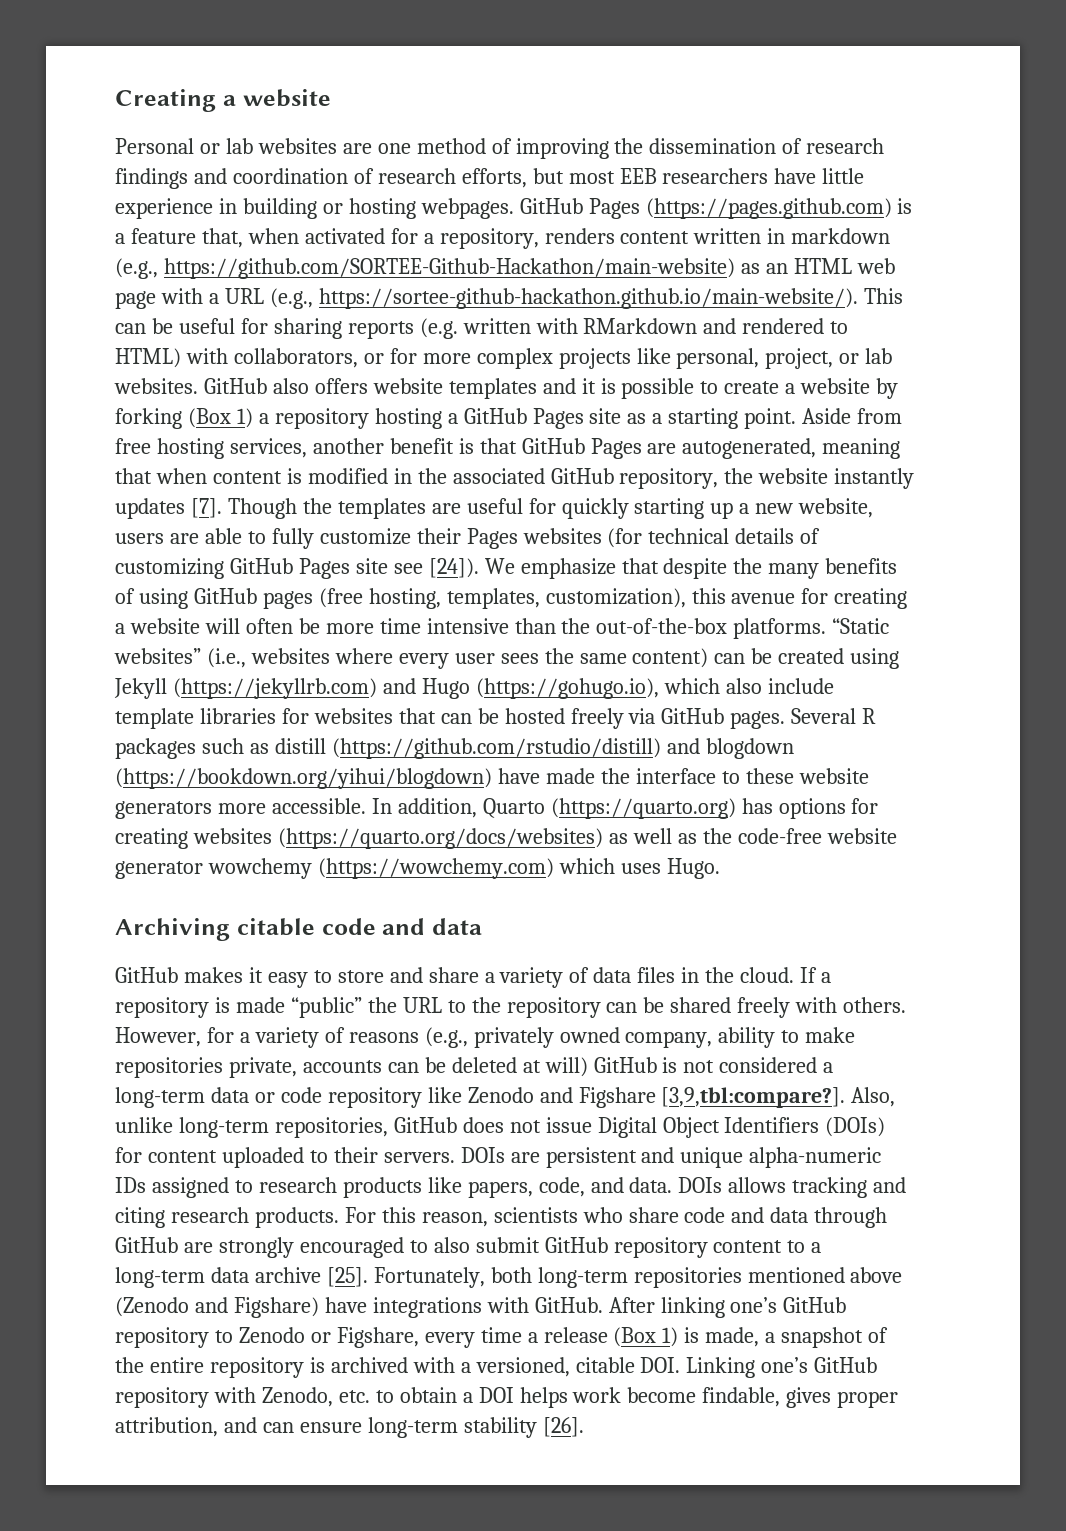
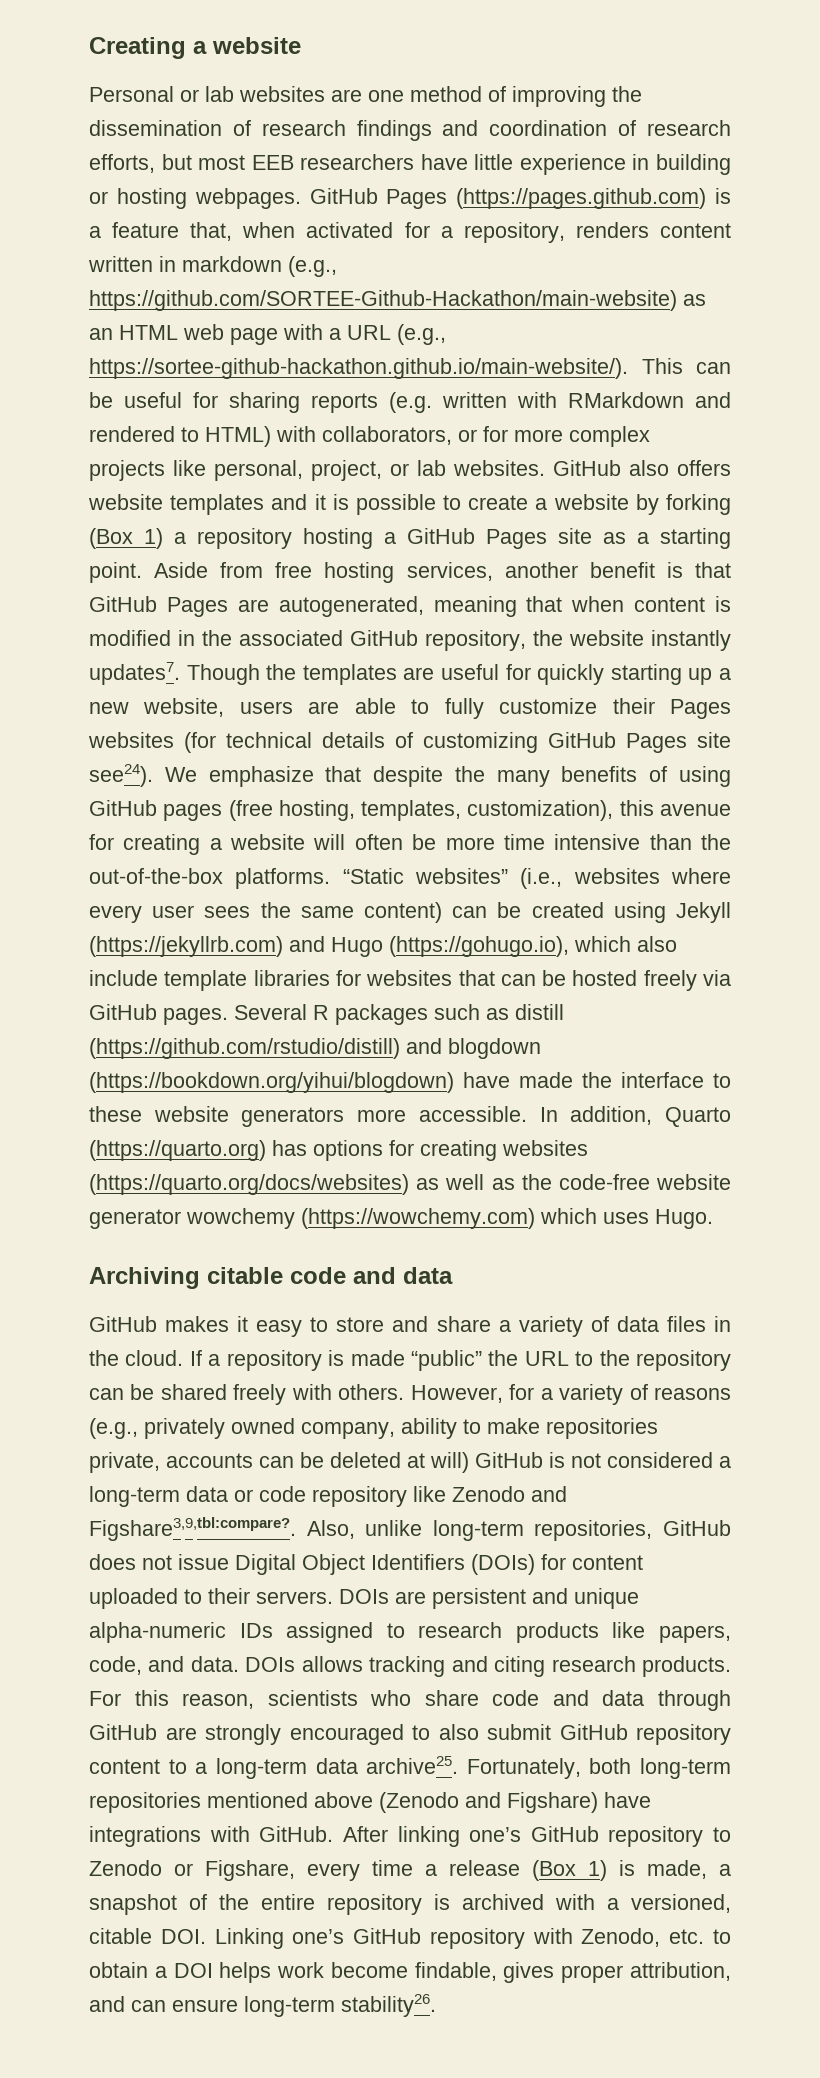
- Aside from free hosting services, another benefit is that GitHub Pages are autogenerated, meaning that when content is modified in the associated GitHub repository, the website instantly updates [7].
+ Aside from free hosting services, another benefit is that GitHub Pages are autogenerated, meaning that when content is modified in the associated GitHub repository, the website instantly updates7.
- Though the templates are useful for quickly starting up a new website, users are able to fully customize their Pages websites (for technical details of customizing GitHub Pages site see [24]).
+ Though the templates are useful for quickly starting up a new website, users are able to fully customize their Pages websites (for technical details of customizing GitHub Pages site see24).
- However, for a variety of reasons (e.g., privately owned company, ability to make repositories private, accounts can be deleted at will) GitHub is not considered a long-term data or code repository like Zenodo and Figshare [3,9,tbl:compare?].
+ However, for a variety of reasons (e.g., privately owned company, ability to make repositories private, accounts can be deleted at will) GitHub is not considered a long-term data or code repository like Zenodo and Figshare3,9,tbl:compare?.
- For this reason, scientists who share code and data through GitHub are strongly encouraged to also submit GitHub repository content to a long-term data archive [25].
+ For this reason, scientists who share code and data through GitHub are strongly encouraged to also submit GitHub repository content to a long-term data archive25.
- After linking one’s GitHub repository to Zenodo or Figshare, every time a release (Box 1) is made, a snapshot of the entire repository is archived with a versioned, citable DOI. Linking one’s GitHub repository with Zenodo, etc. to obtain a DOI helps work become findable, gives proper attribution, and can ensure long-term stability [26].
+ After linking one’s GitHub repository to Zenodo or Figshare, every time a release (Box 1) is made, a snapshot of the entire repository is archived with a versioned, citable DOI. Linking one’s GitHub repository with Zenodo, etc. to obtain a DOI helps work become findable, gives proper attribution, and can ensure long-term stability26.

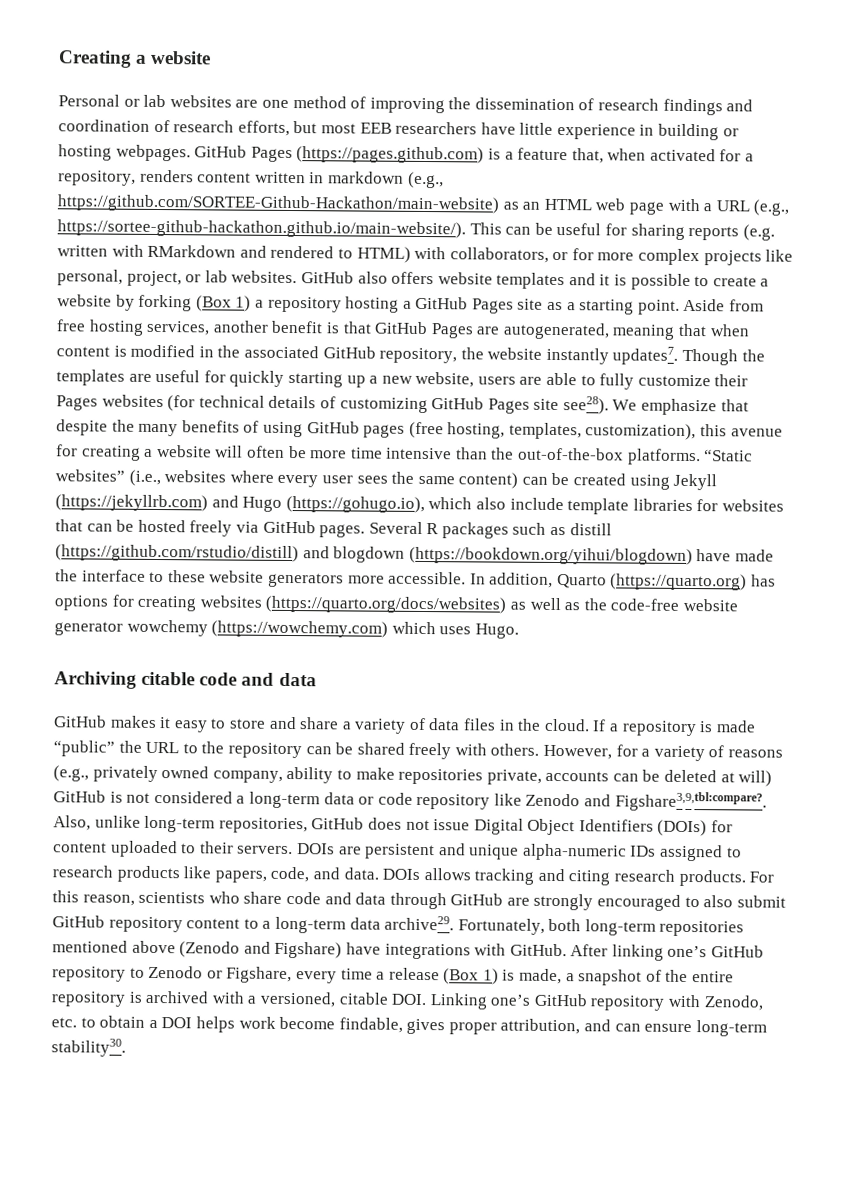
- Though the templates are useful for quickly starting up a new website, users are able to fully customize their Pages websites (for technical details of customizing GitHub Pages site see24).
+ Though the templates are useful for quickly starting up a new website, users are able to fully customize their Pages websites (for technical details of customizing GitHub Pages site see28).
- For this reason, scientists who share code and data through GitHub are strongly encouraged to also submit GitHub repository content to a long-term data archive25.
+ For this reason, scientists who share code and data through GitHub are strongly encouraged to also submit GitHub repository content to a long-term data archive29.
- After linking one’s GitHub repository to Zenodo or Figshare, every time a release (Box 1) is made, a snapshot of the entire repository is archived with a versioned, citable DOI. Linking one’s GitHub repository with Zenodo, etc. to obtain a DOI helps work become findable, gives proper attribution, and can ensure long-term stability26.
+ After linking one’s GitHub repository to Zenodo or Figshare, every time a release (Box 1) is made, a snapshot of the entire repository is archived with a versioned, citable DOI. Linking one’s GitHub repository with Zenodo, etc. to obtain a DOI helps work become findable, gives proper attribution, and can ensure long-term stability30.

